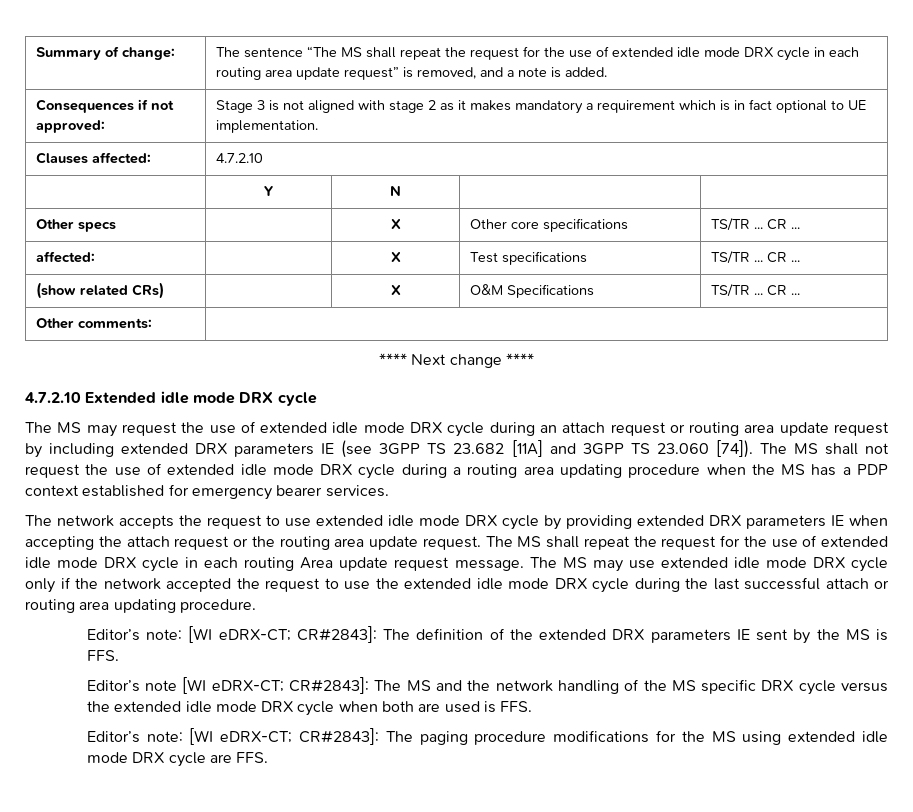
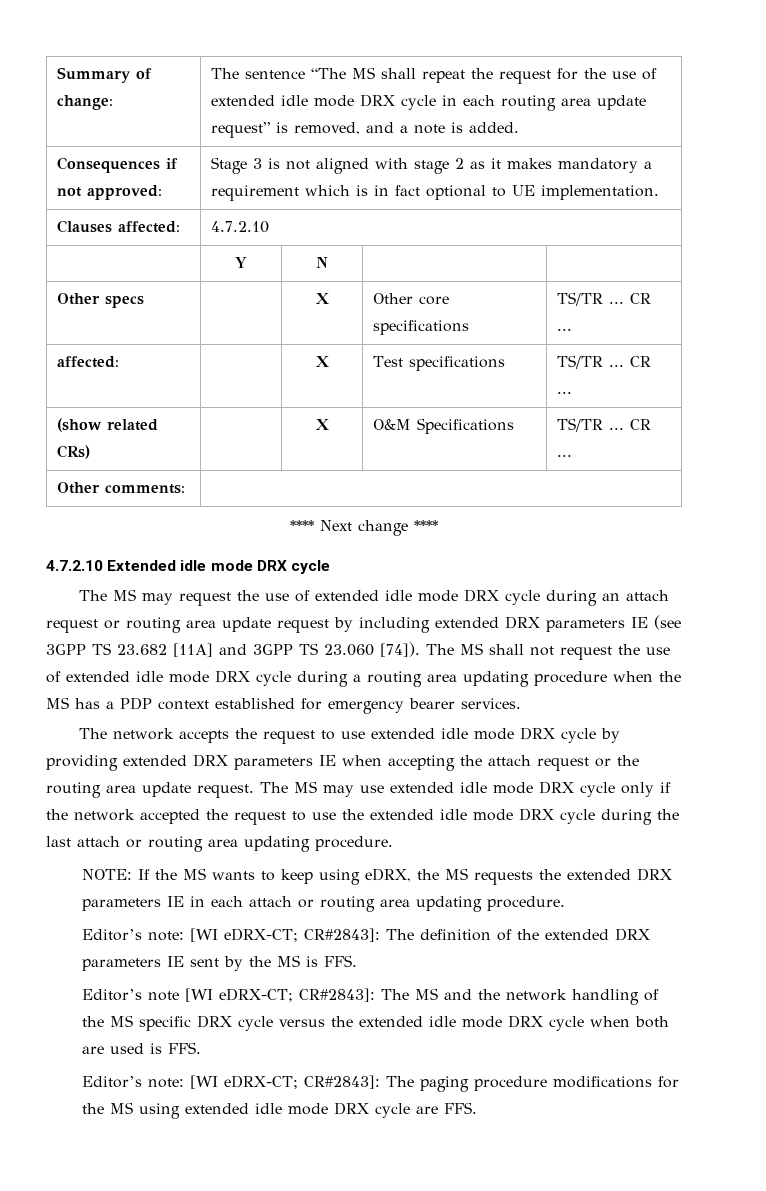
- The MS shall repeat the request for the use of extended idle mode DRX cycle in each routing Area update request message. The MS may use extended idle mode DRX cycle only if the network accepted the request to use the extended idle mode DRX cycle during the last successful attach or routing area updating procedure.
+ The MS may use extended idle mode DRX cycle only if the network accepted the request to use the extended idle mode DRX cycle during the last attach or routing area updating procedure.
+ NOTE: If the MS wants to keep using eDRX, the MS requests the extended DRX parameters IE in each attach or routing area updating procedure.

